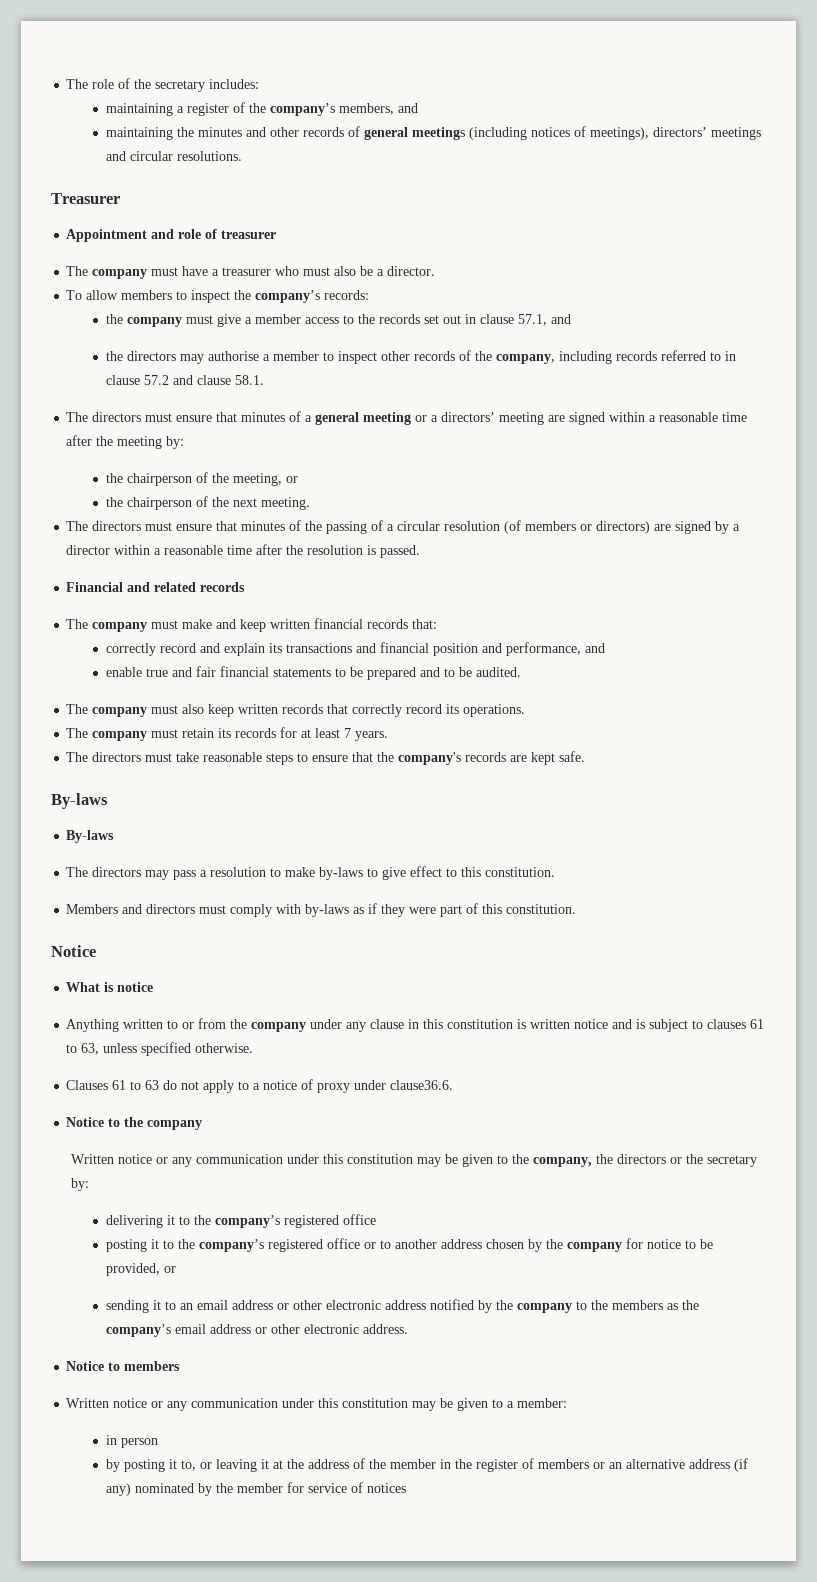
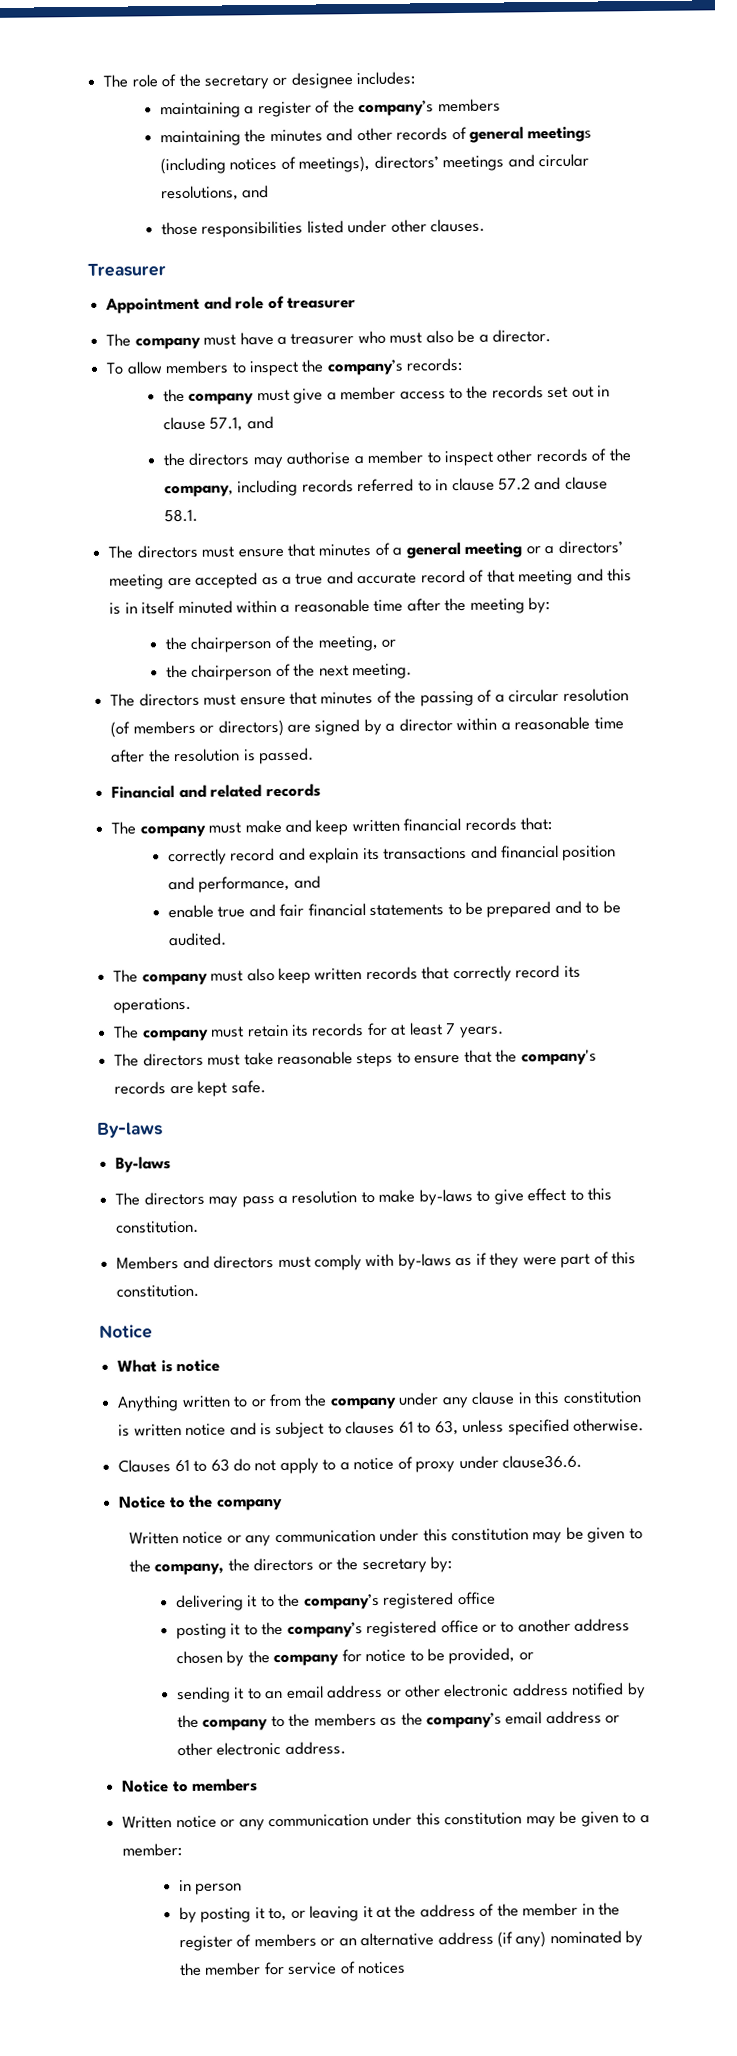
- The role of the secretary includes:
+ The role of the secretary or designee includes:
- maintaining a register of the company’s members, and
+ maintaining a register of the company’s members
- maintaining the minutes and other records of general meetings (including notices of meetings), directors’ meetings and circular resolutions.
+ maintaining the minutes and other records of general meetings (including notices of meetings), directors’ meetings and circular resolutions, and
+ those responsibilities listed under other clauses.
- The directors must ensure that minutes of a general meeting or a directors’ meeting are signed within a reasonable time after the meeting by:
+ The directors must ensure that minutes of a general meeting or a directors’ meeting are accepted as a true and accurate record of that meeting and this is in itself minuted within a reasonable time after the meeting by:

